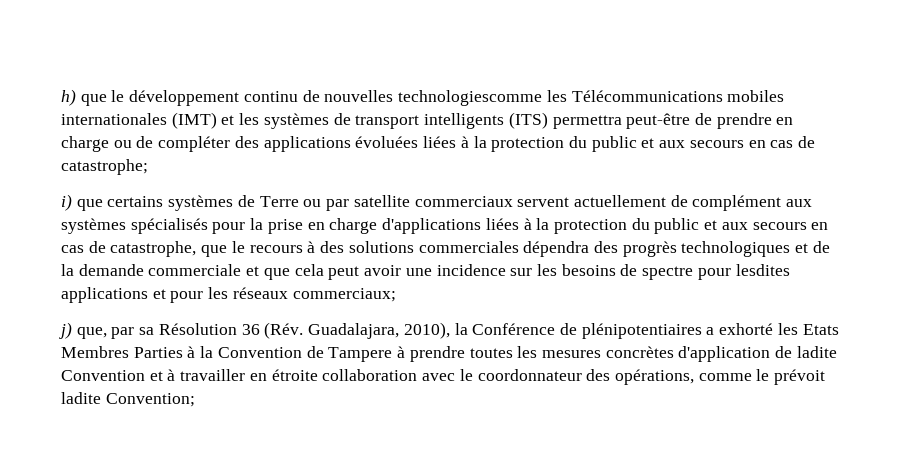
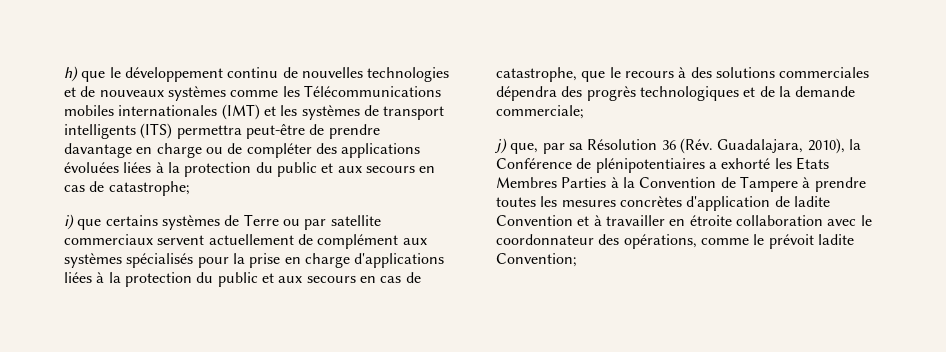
- h) que le développement continu de nouvelles technologiescomme les Télécommunications mobiles internationales (IMT) et les systèmes de transport intelligents (ITS) permettra peut-être de prendre en charge ou de compléter des applications évoluées liées à la protection du public et aux secours en cas de catastrophe;
+ h) que le développement continu de nouvelles technologies et de nouveaux systèmes comme les Télécommunications mobiles internationales (IMT) et les systèmes de transport intelligents (ITS) permettra peut-être de prendre davantage en charge ou de compléter des applications évoluées liées à la protection du public et aux secours en cas de catastrophe;
- i) que certains systèmes de Terre ou par satellite commerciaux servent actuellement de complément aux systèmes spécialisés pour la prise en charge d'applications liées à la protection du public et aux secours en cas de catastrophe, que le recours à des solutions commerciales dépendra des progrès technologiques et de la demande commerciale et que cela peut avoir une incidence sur les besoins de spectre pour lesdites applications et pour les réseaux commerciaux;
+ i) que certains systèmes de Terre ou par satellite commerciaux servent actuellement de complément aux systèmes spécialisés pour la prise en charge d'applications liées à la protection du public et aux secours en cas de catastrophe, que le recours à des solutions commerciales dépendra des progrès technologiques et de la demande commerciale;

